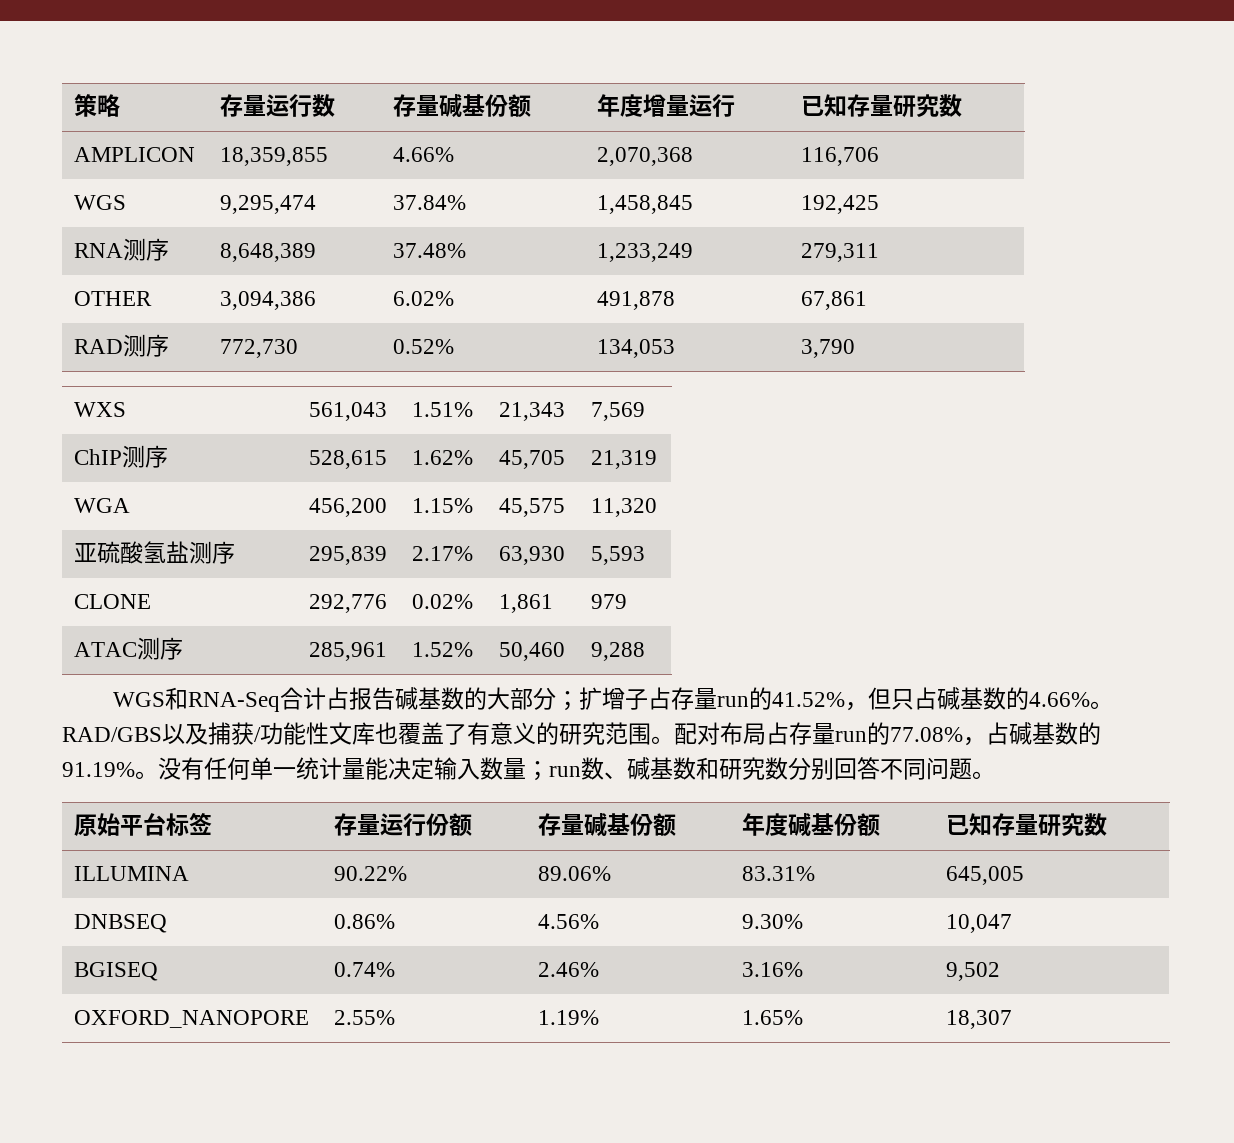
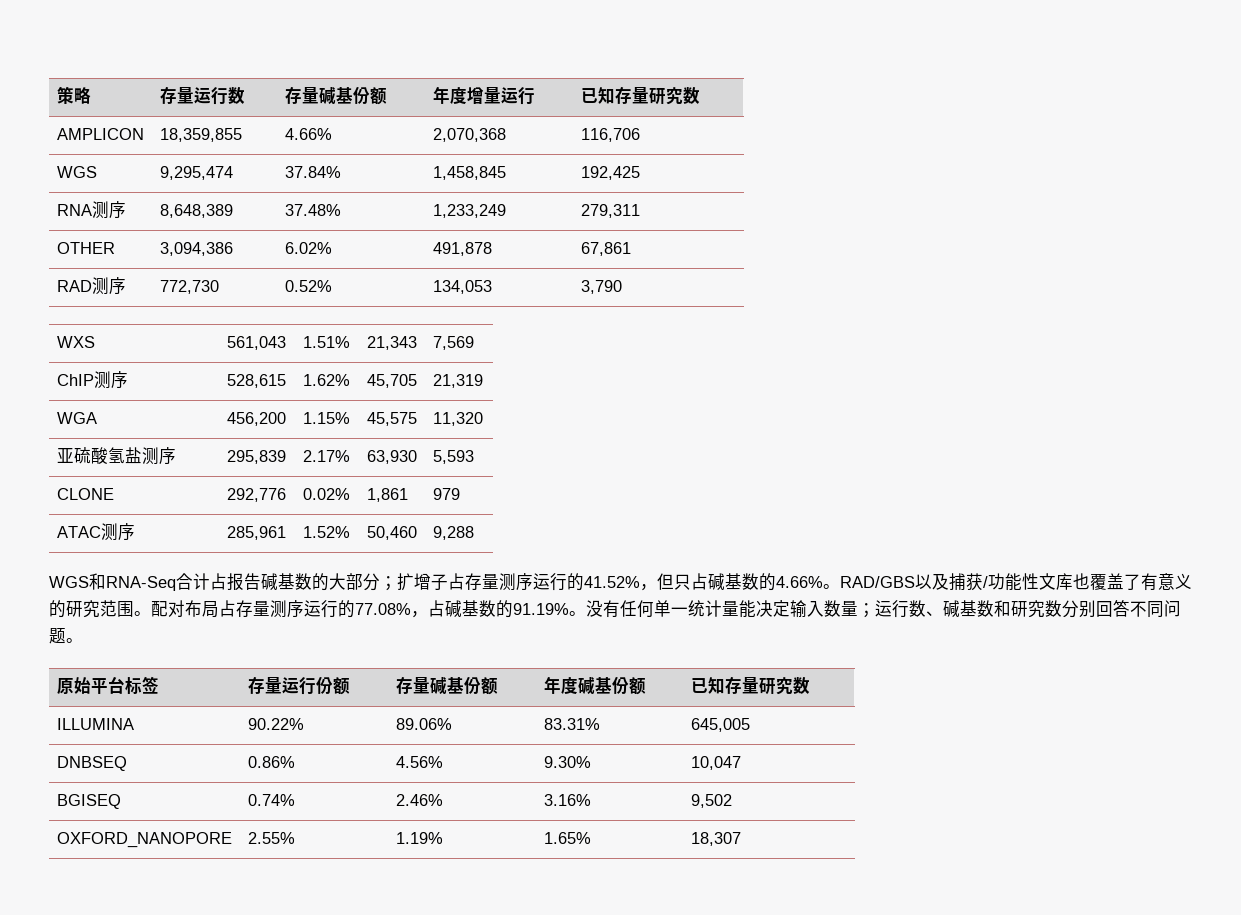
- WGS和RNA-Seq合计占报告碱基数的大部分；扩增子占存量run的41.52%，但只占碱基数的4.66%。
+ WGS和RNA-Seq合计占报告碱基数的大部分；扩增子占存量测序运行的41.52%，但只占碱基数的4.66%。
- 配对布局占存量run的77.08%，占碱基数的91.19%。
+ 配对布局占存量测序运行的77.08%，占碱基数的91.19%。
- 没有任何单一统计量能决定输入数量；run数、碱基数和研究数分别回答不同问题。
+ 没有任何单一统计量能决定输入数量；运行数、碱基数和研究数分别回答不同问题。

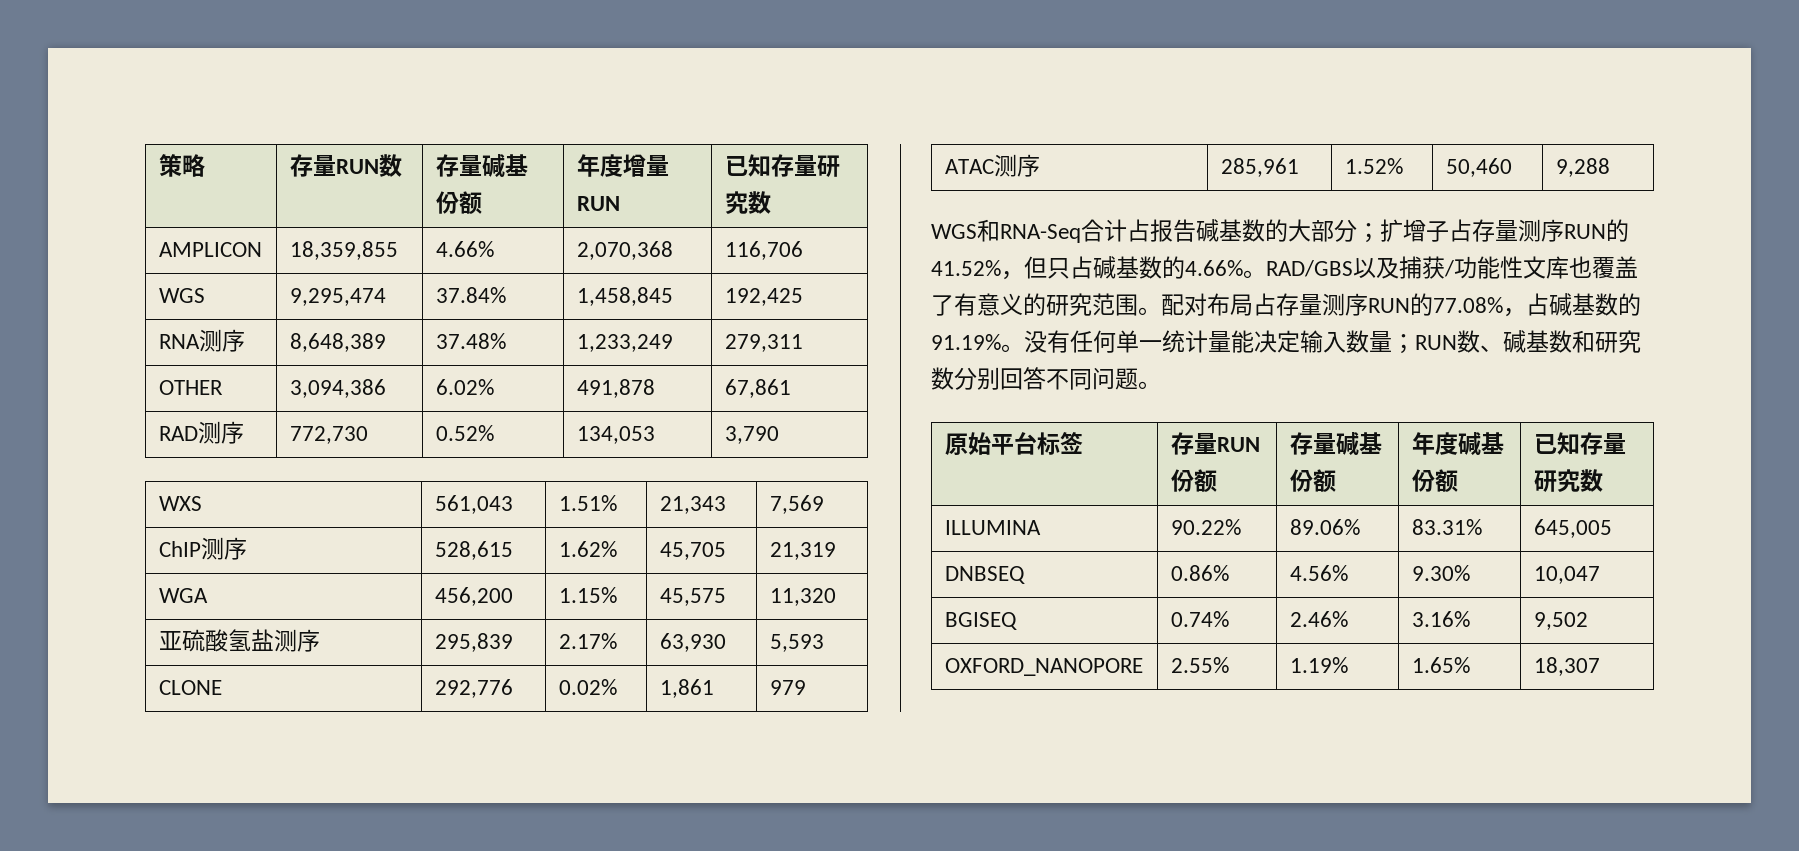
- 策略 | 存量运行数 | 存量碱基份额 | 年度增量运行 | 已知存量研究数
+ 策略 | 存量RUN数 | 存量碱基份额 | 年度增量RUN | 已知存量研究数
- WGS和RNA-Seq合计占报告碱基数的大部分；扩增子占存量测序运行的41.52%，但只占碱基数的4.66%。
+ WGS和RNA-Seq合计占报告碱基数的大部分；扩增子占存量测序RUN的41.52%，但只占碱基数的4.66%。
- 配对布局占存量测序运行的77.08%，占碱基数的91.19%。
+ 配对布局占存量测序RUN的77.08%，占碱基数的91.19%。
- 没有任何单一统计量能决定输入数量；运行数、碱基数和研究数分别回答不同问题。
+ 没有任何单一统计量能决定输入数量；RUN数、碱基数和研究数分别回答不同问题。
- 原始平台标签 | 存量运行份额 | 存量碱基份额 | 年度碱基份额 | 已知存量研究数
+ 原始平台标签 | 存量RUN份额 | 存量碱基份额 | 年度碱基份额 | 已知存量研究数

